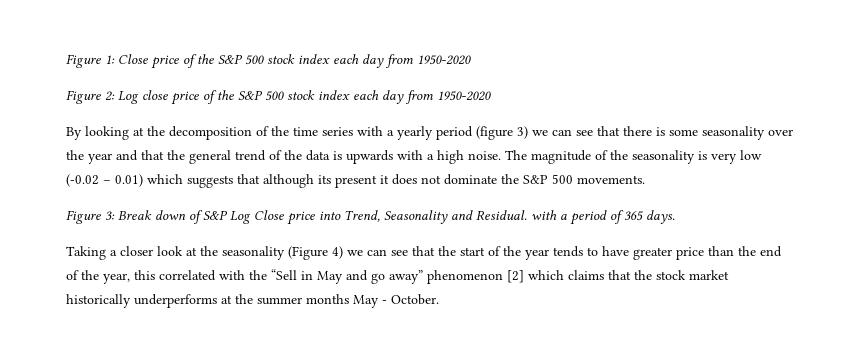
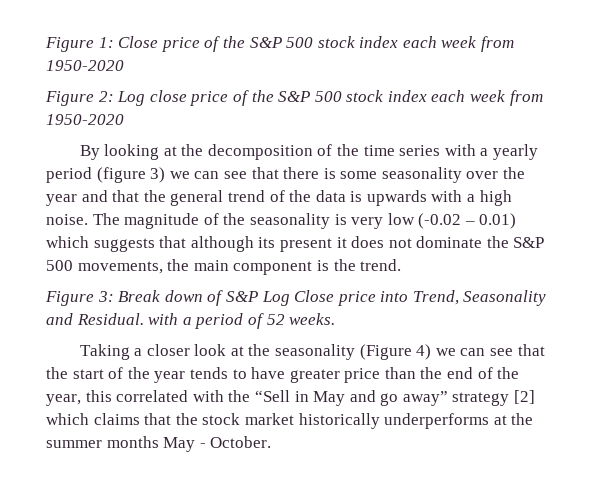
- Figure 1: Close price of the S&P 500 stock index each day from 1950-2020
+ Figure 1: Close price of the S&P 500 stock index each week from 1950-2020
- Figure 2: Log close price of the S&P 500 stock index each day from 1950-2020
+ Figure 2: Log close price of the S&P 500 stock index each week from 1950-2020
- The magnitude of the seasonality is very low (-0.02 – 0.01) which suggests that although its present it does not dominate the S&P 500 movements.
+ The magnitude of the seasonality is very low (-0.02 – 0.01) which suggests that although its present it does not dominate the S&P 500 movements, the main component is the trend.
- Figure 3: Break down of S&P Log Close price into Trend, Seasonality and Residual. with a period of 365 days.
+ Figure 3: Break down of S&P Log Close price into Trend, Seasonality and Residual. with a period of 52 weeks.
- Taking a closer look at the seasonality (Figure 4) we can see that the start of the year tends to have greater price than the end of the year, this correlated with the “Sell in May and go away” phenomenon [2] which claims that the stock market historically underperforms at the summer months May - October.
+ Taking a closer look at the seasonality (Figure 4) we can see that the start of the year tends to have greater price than the end of the year, this correlated with the “Sell in May and go away” strategy [2] which claims that the stock market historically underperforms at the summer months May - October.

